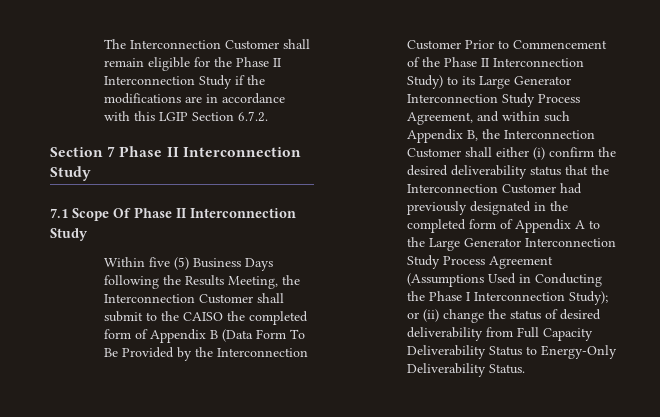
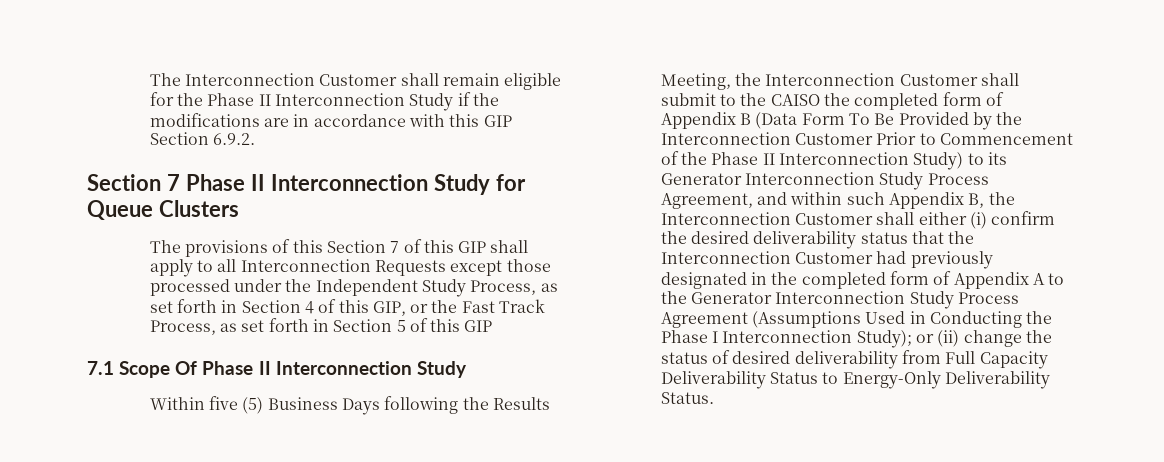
- The Interconnection Customer shall remain eligible for the Phase II Interconnection Study if the modifications are in accordance with this LGIP Section 6.7.2.
+ The Interconnection Customer shall remain eligible for the Phase II Interconnection Study if the modifications are in accordance with this GIP Section 6.9.2.
- Section 7 Phase II Interconnection Study
+ Section 7 Phase II Interconnection Study for Queue Clusters
+ The provisions of this Section 7 of this GIP shall apply to all Interconnection Requests except those processed under the Independent Study Process, as set forth in Section 4 of this GIP, or the Fast Track Process, as set forth in Section 5 of this GIP
- Within five (5) Business Days following the Results Meeting, the Interconnection Customer shall submit to the CAISO the completed form of Appendix B (Data Form To Be Provided by the Interconnection Customer Prior to Commencement of the Phase II Interconnection Study) to its Large Generator Interconnection Study Process Agreement, and within such Appendix B, the Interconnection Customer shall either (i) confirm the desired deliverability status that the Interconnection Customer had previously designated in the completed form of Appendix A to the Large Generator Interconnection Study Process Agreement (Assumptions Used in Conducting the Phase I Interconnection Study);
+ Within five (5) Business Days following the Results Meeting, the Interconnection Customer shall submit to the CAISO the completed form of Appendix B (Data Form To Be Provided by the Interconnection Customer Prior to Commencement of the Phase II Interconnection Study) to its Generator Interconnection Study Process Agreement, and within such Appendix B, the Interconnection Customer shall either (i) confirm the desired deliverability status that the Interconnection Customer had previously designated in the completed form of Appendix A to the Generator Interconnection Study Process Agreement (Assumptions Used in Conducting the Phase I Interconnection Study);

